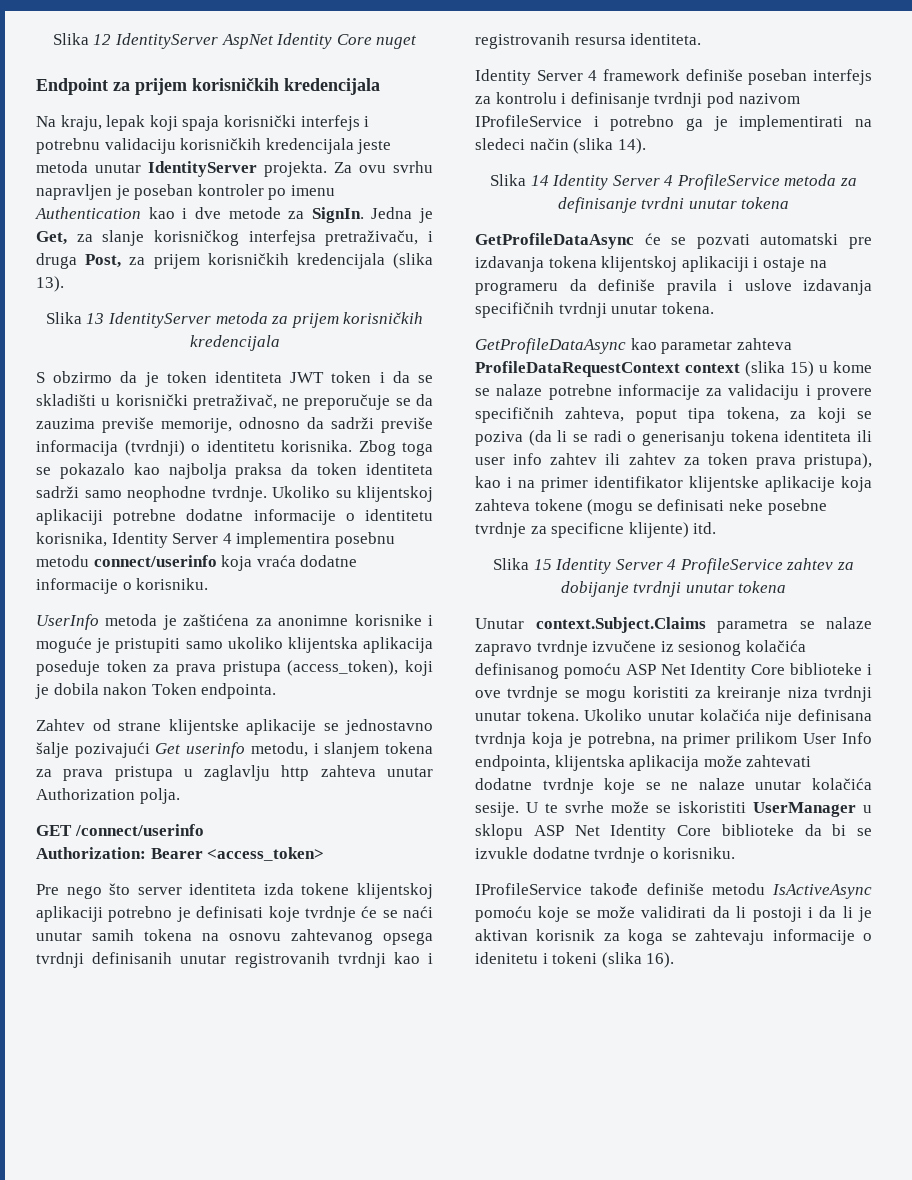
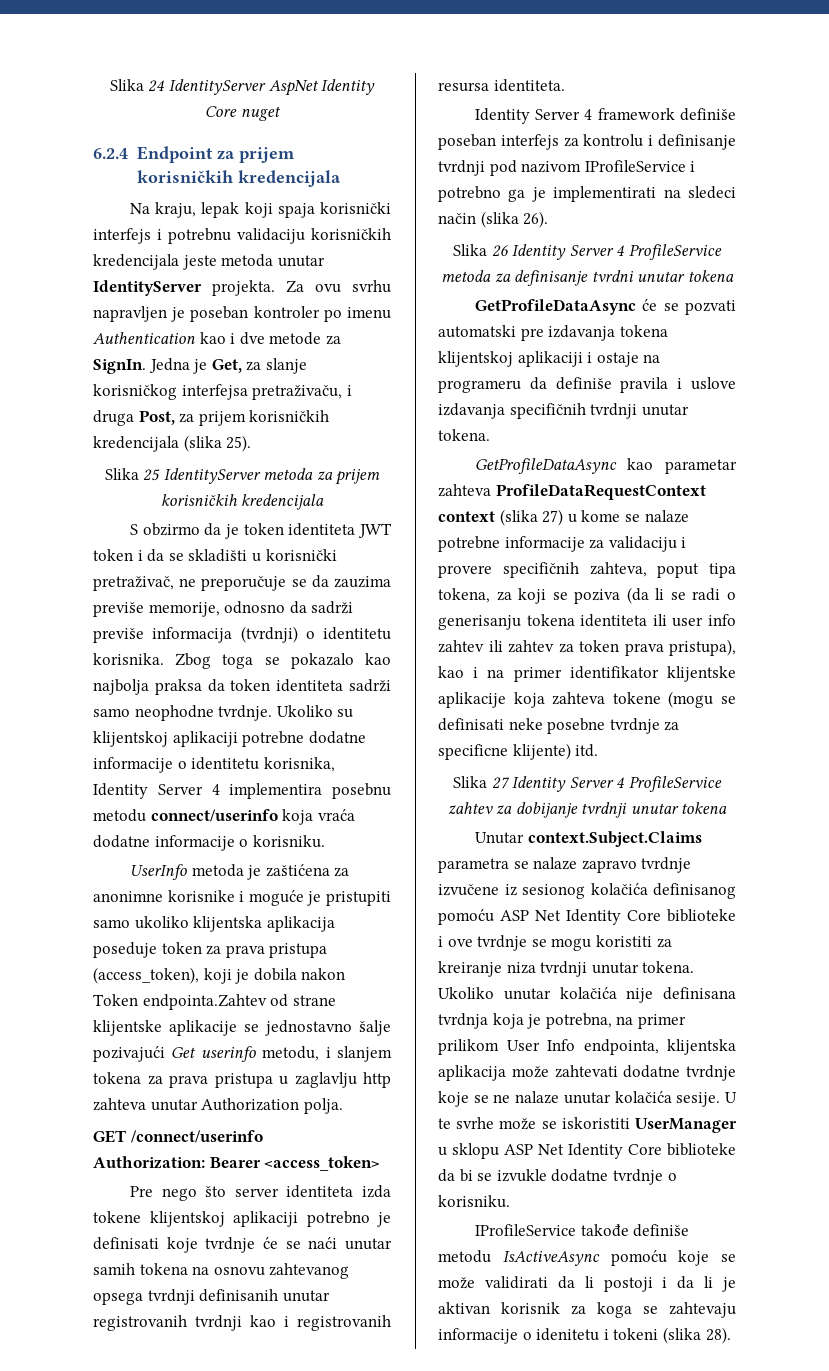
- Slika 12 IdentityServer AspNet Identity Core nuget
+ Slika 24 IdentityServer AspNet Identity Core nuget
- Endpoint za prijem korisničkih kredencijala
+ 6.2.4 Endpoint za prijem korisničkih kredencijala
- Jedna je Get, za slanje korisničkog interfejsa pretraživaču, i druga Post, za prijem korisničkih kredencijala (slika 13).
- Slika 13 IdentityServer metoda za prijem korisničkih kredencijala
+ Jedna je Get, za slanje korisničkog interfejsa pretraživaču, i druga Post, za prijem korisničkih kredencijala (slika 25).
+ Slika 25 IdentityServer metoda za prijem korisničkih kredencijala
- UserInfo metoda je zaštićena za anonimne korisnike i moguće je pristupiti samo ukoliko klijentska aplikacija poseduje token za prava pristupa (access_token), koji je dobila nakon Token endpointa.
- Zahtev od strane klijentske aplikacije se jednostavno šalje pozivajući Get userinfo metodu, i slanjem tokena za prava pristupa u zaglavlju http zahteva unutar Authorization polja.
+ UserInfo metoda je zaštićena za anonimne korisnike i moguće je pristupiti samo ukoliko klijentska aplikacija poseduje token za prava pristupa (access_token), koji je dobila nakon Token endpointa.Zahtev od strane klijentske aplikacije se jednostavno šalje pozivajući Get userinfo metodu, i slanjem tokena za prava pristupa u zaglavlju http zahteva unutar Authorization polja.
- Identity Server 4 framework definiše poseban interfejs za kontrolu i definisanje tvrdnji pod nazivom IProfileService i potrebno ga je implementirati na sledeci način (slika 14).
- Slika 14 Identity Server 4 ProfileService metoda za definisanje tvrdni unutar tokena
+ Identity Server 4 framework definiše poseban interfejs za kontrolu i definisanje tvrdnji pod nazivom IProfileService i potrebno ga je implementirati na sledeci način (slika 26).
+ Slika 26 Identity Server 4 ProfileService metoda za definisanje tvrdni unutar tokena
- GetProfileDataAsync kao parametar zahteva ProfileDataRequestContext context (slika 15) u kome se nalaze potrebne informacije za validaciju i provere specifičnih zahteva, poput tipa tokena, za koji se poziva (da li se radi o generisanju tokena identiteta ili user info zahtev ili zahtev za token prava pristupa), kao i na primer identifikator klijentske aplikacije koja zahteva tokene (mogu se definisati neke posebne tvrdnje za specificne klijente) itd.
+ GetProfileDataAsync kao parametar zahteva ProfileDataRequestContext context (slika 27) u kome se nalaze potrebne informacije za validaciju i provere specifičnih zahteva, poput tipa tokena, za koji se poziva (da li se radi o generisanju tokena identiteta ili user info zahtev ili zahtev za token prava pristupa), kao i na primer identifikator klijentske aplikacije koja zahteva tokene (mogu se definisati neke posebne tvrdnje za specificne klijente) itd.
- Slika 15 Identity Server 4 ProfileService zahtev za dobijanje tvrdnji unutar tokena
+ Slika 27 Identity Server 4 ProfileService zahtev za dobijanje tvrdnji unutar tokena
- IProfileService takođe definiše metodu IsActiveAsync pomoću koje se može validirati da li postoji i da li je aktivan korisnik za koga se zahtevaju informacije o idenitetu i tokeni (slika 16).
+ IProfileService takođe definiše metodu IsActiveAsync pomoću koje se može validirati da li postoji i da li je aktivan korisnik za koga se zahtevaju informacije o idenitetu i tokeni (slika 28).

